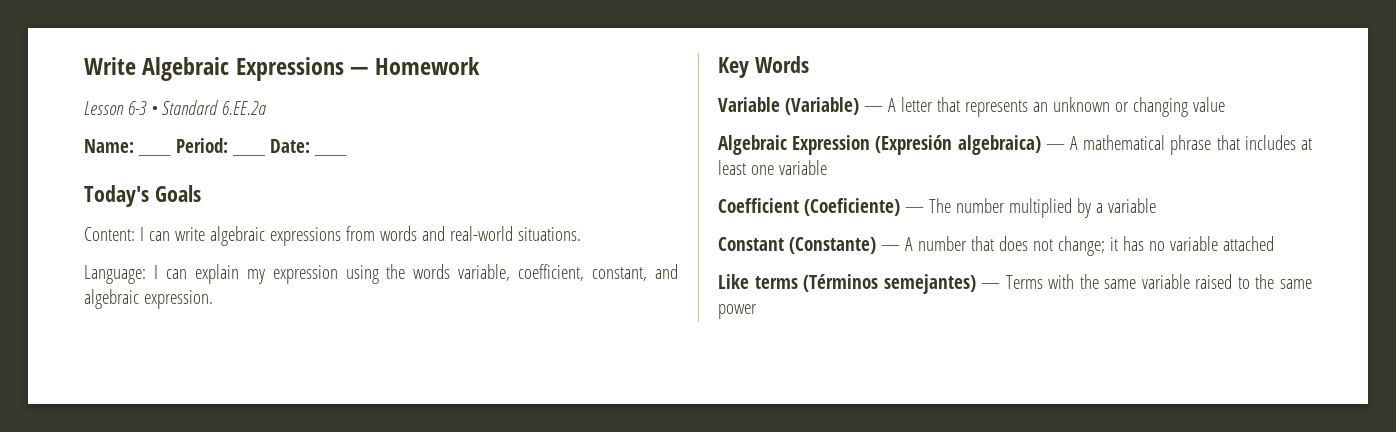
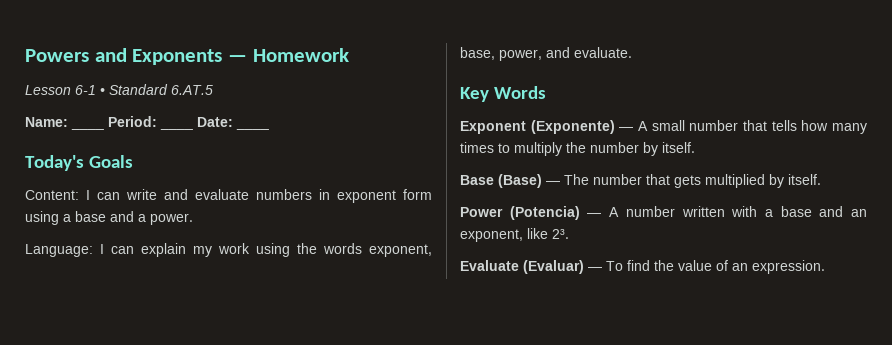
- Write Algebraic Expressions — Homework
+ Powers and Exponents — Homework
- Lesson 6-3 • Standard 6.EE.2a
+ Lesson 6-1 • Standard 6.AT.5
- Content: I can write algebraic expressions from words and real-world situations.
+ Content: I can write and evaluate numbers in exponent form using a base and a power.
- Language: I can explain my expression using the words variable, coefficient, constant, and algebraic expression.
+ Language: I can explain my work using the words exponent, base, power, and evaluate.
  Key Words
- Variable (Variable) — A letter that represents an unknown or changing value
- Algebraic Expression (Expresión algebraica) — A mathematical phrase that includes at least one variable
- Coefficient (Coeficiente) — The number multiplied by a variable
- Constant (Constante) — A number that does not change; it has no variable attached
- Like terms (Términos semejantes) — Terms with the same variable raised to the same power
+ Exponent (Exponente) — A small number that tells how many times to multiply the number by itself.
+ Base (Base) — The number that gets multiplied by itself.
+ Power (Potencia) — A number written with a base and an exponent, like 2³.
+ Evaluate (Evaluar) — To find the value of an expression.

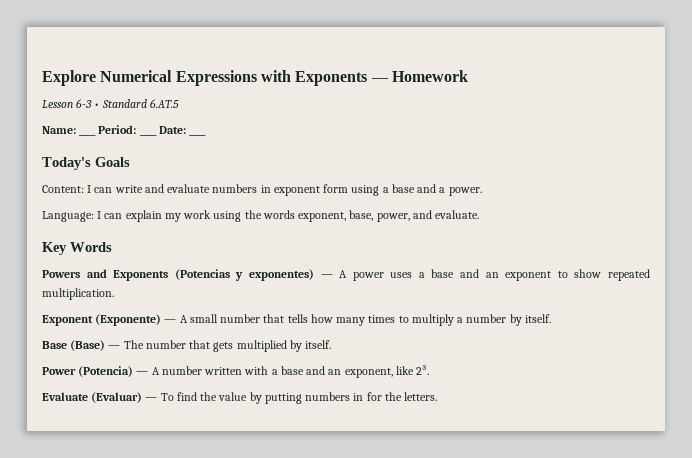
- Powers and Exponents — Homework
+ Explore Numerical Expressions with Exponents — Homework
- Lesson 6-1 • Standard 6.AT.5
+ Lesson 6-3 • Standard 6.AT.5
+ Powers and Exponents (Potencias y exponentes) — A power uses a base and an exponent to show repeated multiplication.
- Exponent (Exponente) — A small number that tells how many times to multiply the number by itself.
+ Exponent (Exponente) — A small number that tells how many times to multiply a number by itself.
- Evaluate (Evaluar) — To find the value of an expression.
+ Evaluate (Evaluar) — To find the value by putting numbers in for the letters.

